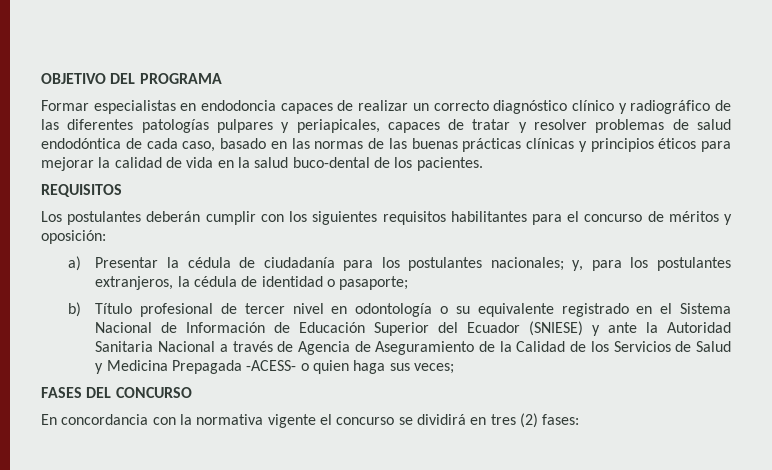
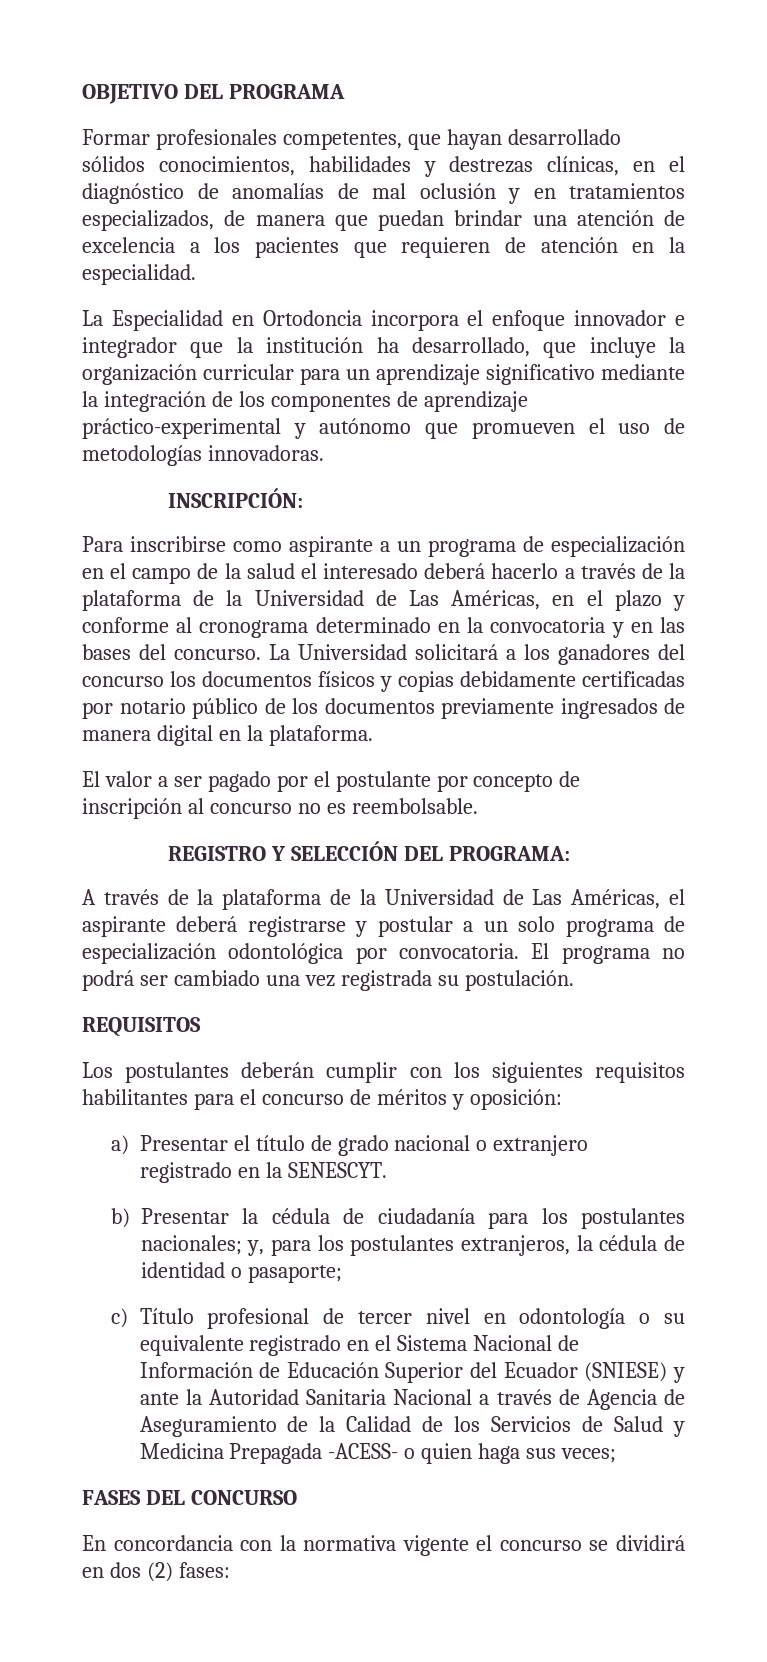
- Formar especialistas en endodoncia capaces de realizar un correcto diagnóstico clínico y radiográfico de las diferentes patologías pulpares y periapicales, capaces de tratar y resolver problemas de salud endodóntica de cada caso, basado en las normas de las buenas prácticas clínicas y principios éticos para mejorar la calidad de vida en la salud buco-dental de los pacientes.
+ Formar profesionales competentes, que hayan desarrollado sólidos conocimientos, habilidades y destrezas clínicas, en el diagnóstico de anomalías de mal oclusión y en tratamientos especializados, de manera que puedan brindar una atención de excelencia a los pacientes que requieren de atención en la especialidad.
+ La Especialidad en Ortodoncia incorpora el enfoque innovador e integrador que la institución ha desarrollado, que incluye la organización curricular para un aprendizaje significativo mediante la integración de los componentes de aprendizaje práctico-experimental y autónomo que promueven el uso de metodologías innovadoras.
+ INSCRIPCIÓN:
+ Para inscribirse como aspirante a un programa de especialización en el campo de la salud el interesado deberá hacerlo a través de la plataforma de la Universidad de Las Américas, en el plazo y conforme al cronograma determinado en la convocatoria y en las bases del concurso. La Universidad solicitará a los ganadores del concurso los documentos físicos y copias debidamente certificadas por notario público de los documentos previamente ingresados de manera digital en la plataforma.
+ El valor a ser pagado por el postulante por concepto de inscripción al concurso no es reembolsable.
+ REGISTRO Y SELECCIÓN DEL PROGRAMA:
+ A través de la plataforma de la Universidad de Las Américas, el aspirante deberá registrarse y postular a un solo programa de especialización odontológica por convocatoria. El programa no podrá ser cambiado una vez registrada su postulación.
- a) Presentar la cédula de ciudadanía para los postulantes nacionales; y, para los postulantes extranjeros, la cédula de identidad o pasaporte;
+ a) Presentar el título de grado nacional o extranjero registrado en la SENESCYT.
+ b) Presentar la cédula de ciudadanía para los postulantes nacionales; y, para los postulantes extranjeros, la cédula de identidad o pasaporte;
- b) Título profesional de tercer nivel en odontología o su equivalente registrado en el Sistema Nacional de Información de Educación Superior del Ecuador (SNIESE) y ante la Autoridad Sanitaria Nacional a través de Agencia de Aseguramiento de la Calidad de los Servicios de Salud y Medicina Prepagada -ACESS- o quien haga sus veces;
+ c) Título profesional de tercer nivel en odontología o su equivalente registrado en el Sistema Nacional de Información de Educación Superior del Ecuador (SNIESE) y ante la Autoridad Sanitaria Nacional a través de Agencia de Aseguramiento de la Calidad de los Servicios de Salud y Medicina Prepagada -ACESS- o quien haga sus veces;
- En concordancia con la normativa vigente el concurso se dividirá en tres (2) fases:
+ En concordancia con la normativa vigente el concurso se dividirá en dos (2) fases:

